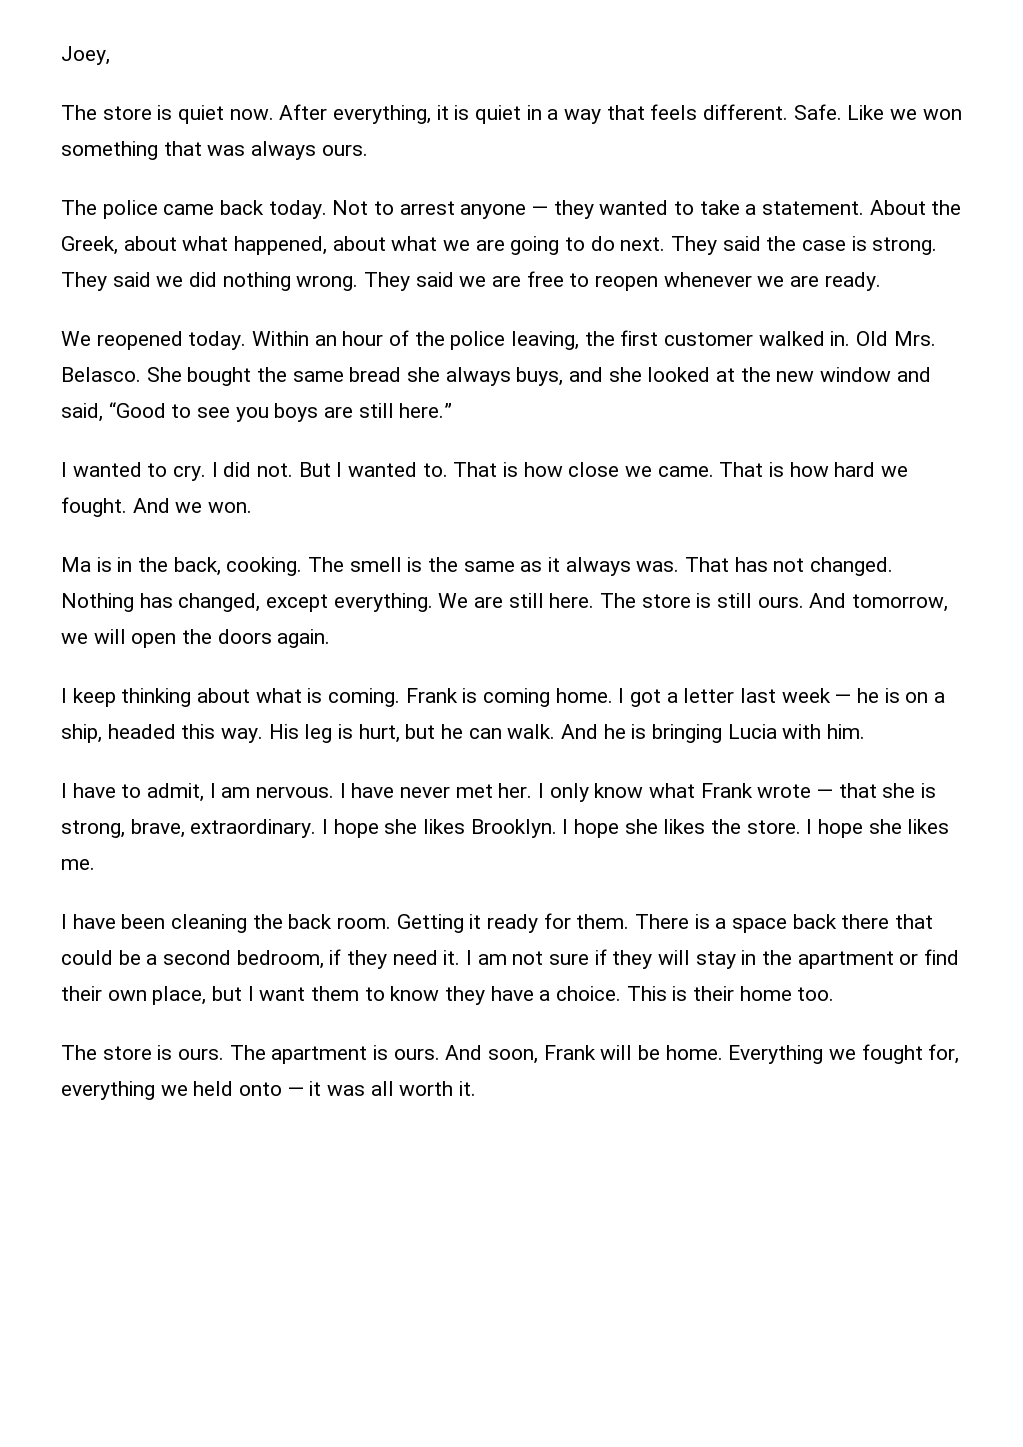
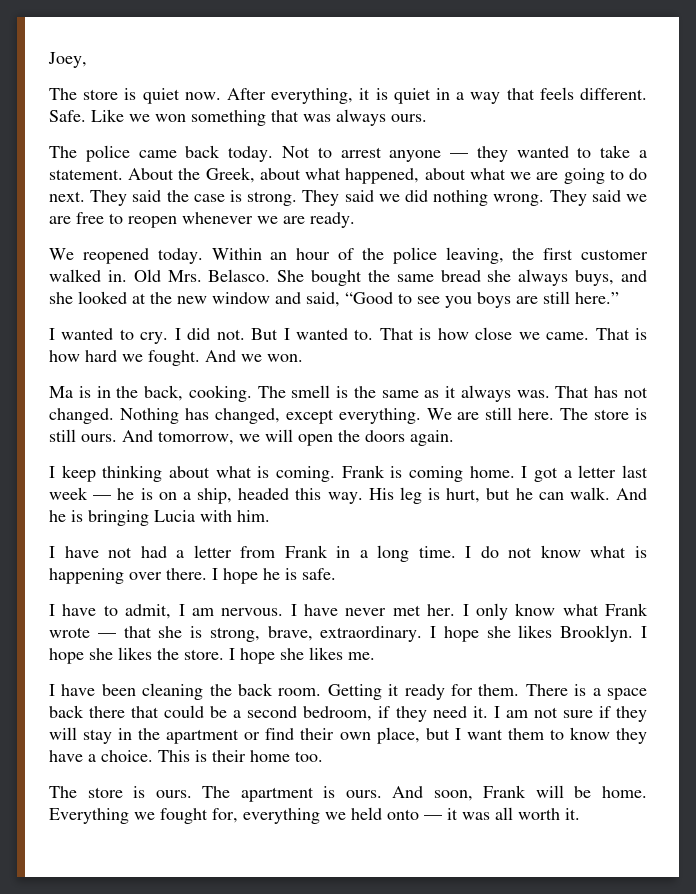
+ I have not had a letter from Frank in a long time. I do not know what is happening over there. I hope he is safe.

